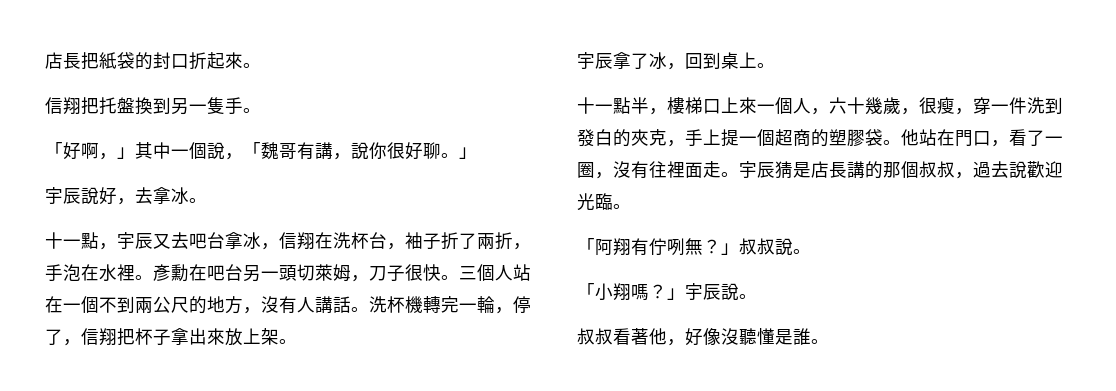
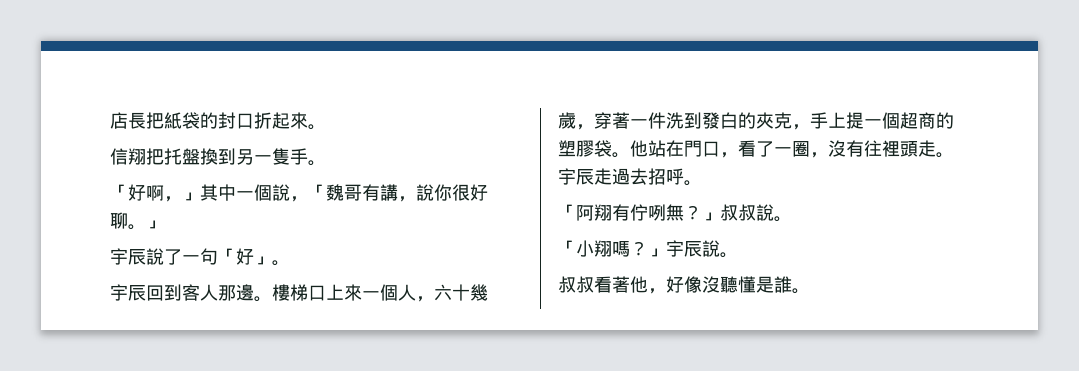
- 宇辰說好，去拿冰。
- 十一點，宇辰又去吧台拿冰，信翔在洗杯台，袖子折了兩折，手泡在水裡。彥勳在吧台另一頭切萊姆，刀子很快。三個人站在一個不到兩公尺的地方，沒有人講話。洗杯機轉完一輪，停了，信翔把杯子拿出來放上架。
- 宇辰拿了冰，回到桌上。
- 十一點半，樓梯口上來一個人，六十幾歲，很瘦，穿一件洗到發白的夾克，手上提一個超商的塑膠袋。
+ 宇辰說了一句「好」。
+ 宇辰回到客人那邊。樓梯口上來一個人，六十幾歲，穿著一件洗到發白的夾克，手上提一個超商的塑膠袋。
- 他站在門口，看了一圈，沒有往裡面走。
+ 他站在門口，看了一圈，沒有往裡頭走。
- 宇辰猜是店長講的那個叔叔，過去說歡迎光臨。
+ 宇辰走過去招呼。

